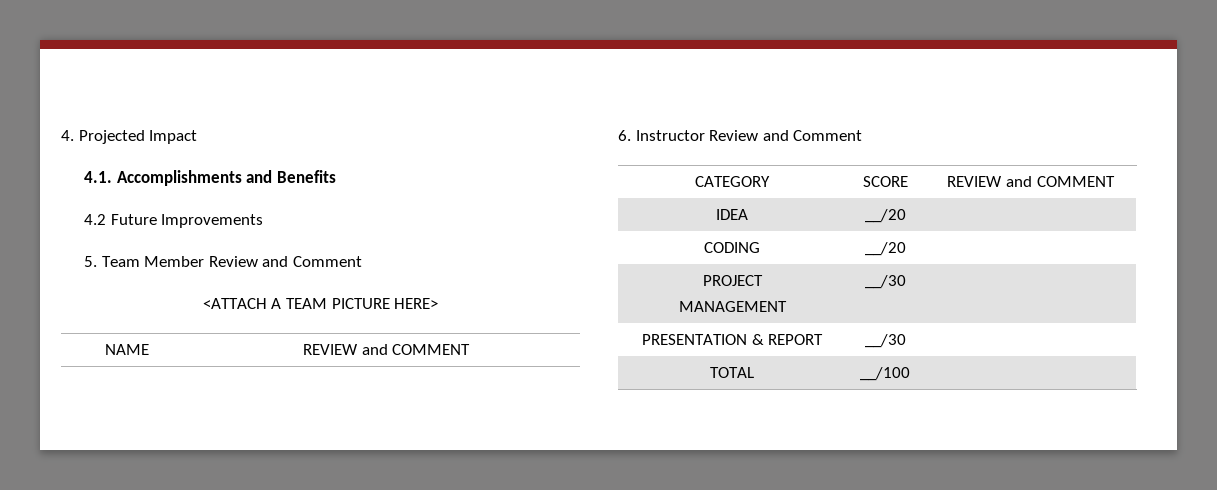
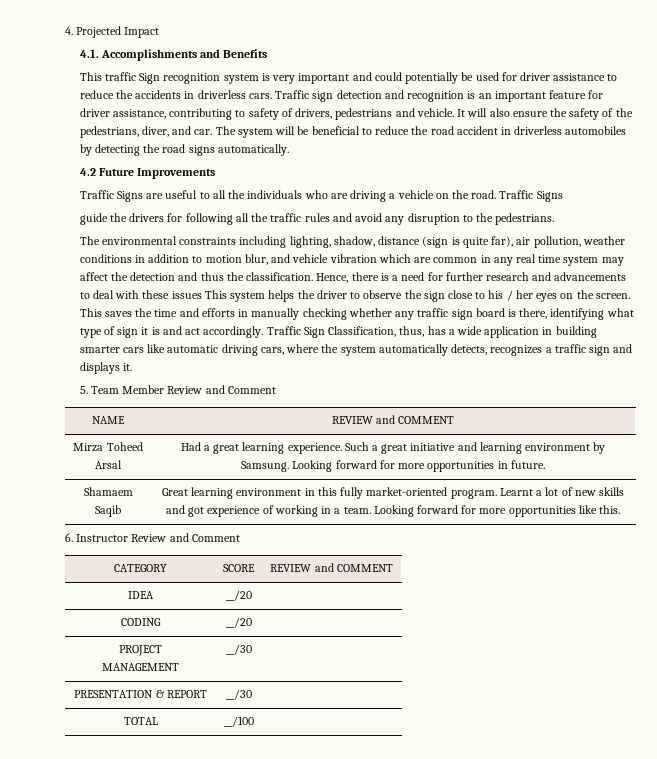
+ This traffic Sign recognition system is very important and could potentially be used for driver assistance to reduce the accidents in driverless cars. Traffic sign detection and recognition is an important feature for driver assistance, contributing to safety of drivers, pedestrians and vehicle. It will also ensure the safety of the pedestrians, diver, and car. The system will be beneficial to reduce the road accident in driverless automobiles by detecting the road signs automatically.
  4.2 Future Improvements
+ Traffic Signs are useful to all the individuals who are driving a vehicle on the road. Traffic Signs
+ guide the drivers for following all the traffic rules and avoid any disruption to the pedestrians.
+ The environmental constraints including lighting, shadow, distance (sign is quite far), air pollution, weather conditions in addition to motion blur, and vehicle vibration which are common in any real time system may affect the detection and thus the classification. Hence, there is a need for further research and advancements to deal with these issues This system helps the driver to observe the sign close to his / her eyes on the screen. This saves the time and efforts in manually checking whether any traffic sign board is there, identifying what type of sign it is and act accordingly. Traffic Sign Classification, thus, has a wide application in building smarter cars like automatic driving cars, where the system automatically detects, recognizes a traffic sign and displays it.
- <ATTACH A TEAM PICTURE HERE>
+ Mirza Toheed Arsal | Had a great learning experience. Such a great initiative and learning environment by Samsung. Looking forward for more opportunities in future.
+ Shamaem Saqib | Great learning environment in this fully market-oriented program. Learnt a lot of new skills and got experience of working in a team. Looking forward for more opportunities like this.

